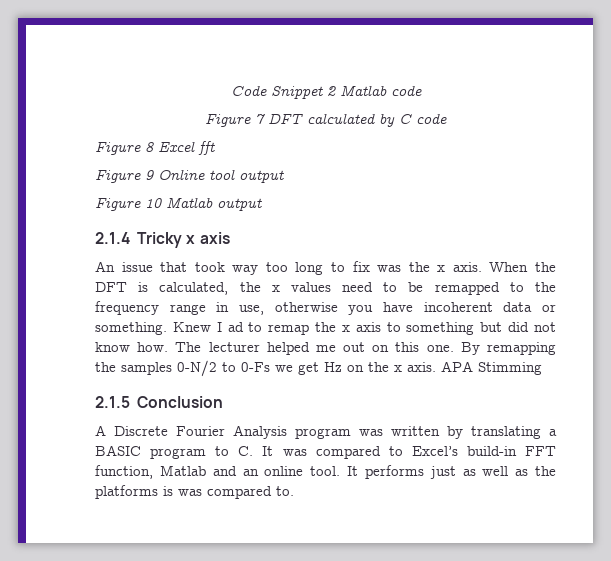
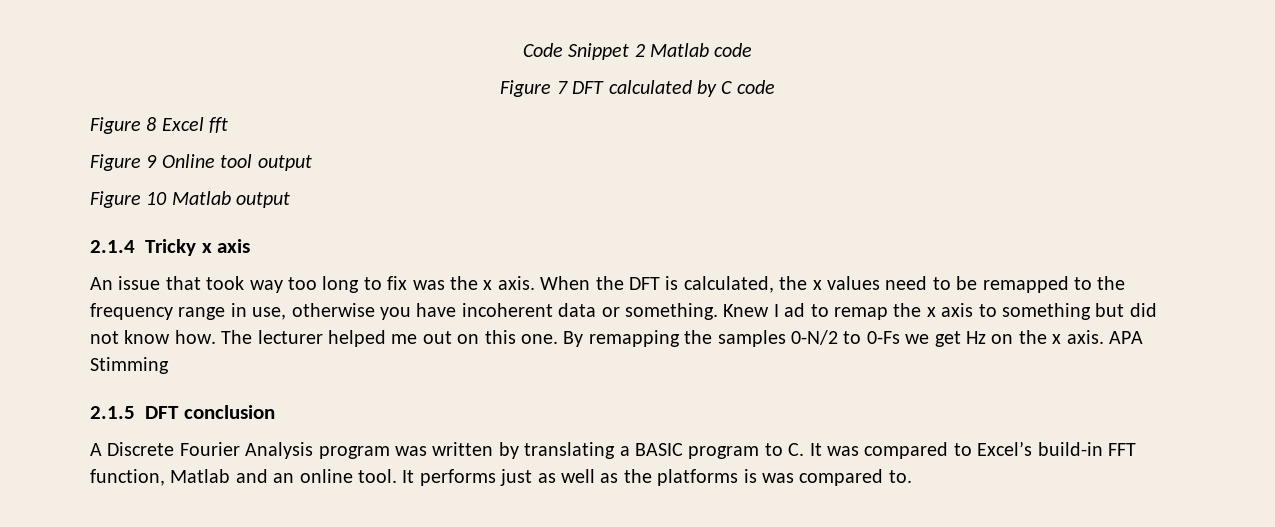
- 2.1.5 Conclusion
+ 2.1.5 DFT conclusion

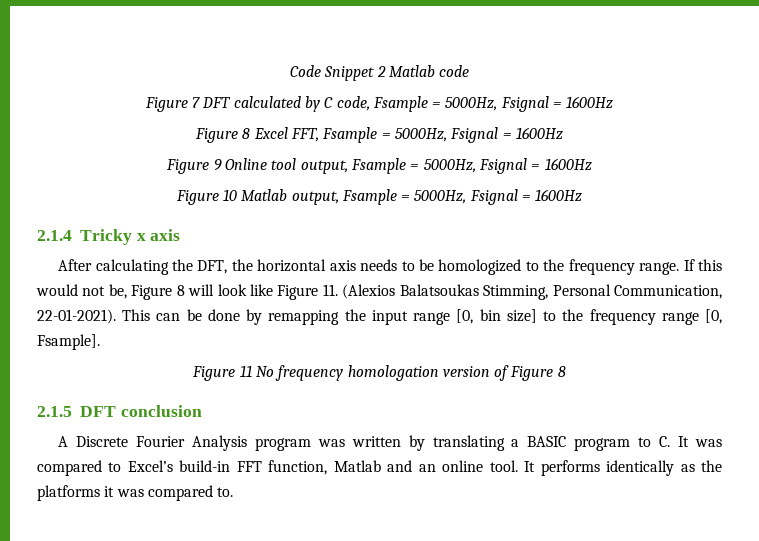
- Figure 7 DFT calculated by C code
- Figure 8 Excel fft
- Figure 9 Online tool output
- Figure 10 Matlab output
+ Figure 7 DFT calculated by C code, Fsample = 5000Hz, Fsignal = 1600Hz
+ Figure 8 Excel FFT, Fsample = 5000Hz, Fsignal = 1600Hz
+ Figure 9 Online tool output, Fsample = 5000Hz, Fsignal = 1600Hz
+ Figure 10 Matlab output, Fsample = 5000Hz, Fsignal = 1600Hz
  2.1.4 Tricky x axis
- An issue that took way too long to fix was the x axis. When the DFT is calculated, the x values need to be remapped to the frequency range in use, otherwise you have incoherent data or something. Knew I ad to remap the x axis to something but did not know how. The lecturer helped me out on this one. By remapping the samples 0-N/2 to 0-Fs we get Hz on the x axis. APA Stimming
+ After calculating the DFT, the horizontal axis needs to be homologized to the frequency range. If this would not be, Figure 8 will look like Figure 11. (Alexios Balatsoukas Stimming, Personal Communication, 22-01-2021). This can be done by remapping the input range [0, bin size] to the frequency range [0, Fsample].
+ Figure 11 No frequency homologation version of Figure 8
- It performs just as well as the platforms is was compared to.
+ It performs identically as the platforms it was compared to.

